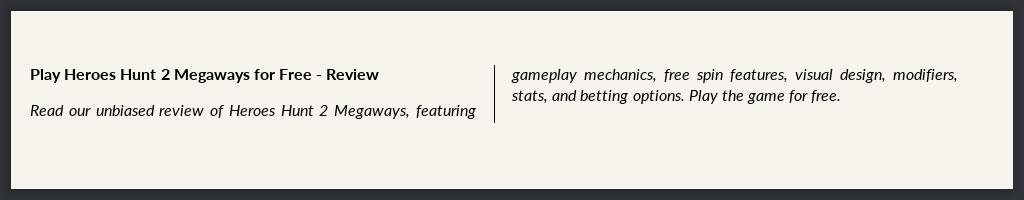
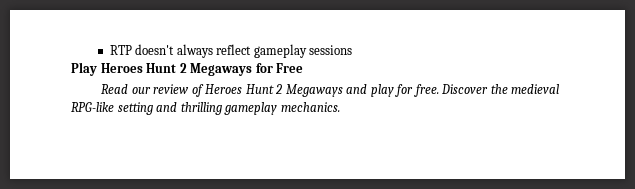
+ RTP doesn't always reflect gameplay sessions
- Play Heroes Hunt 2 Megaways for Free - Review
+ Play Heroes Hunt 2 Megaways for Free
- Read our unbiased review of Heroes Hunt 2 Megaways, featuring gameplay mechanics, free spin features, visual design, modifiers, stats, and betting options. Play the game for free.
+ Read our review of Heroes Hunt 2 Megaways and play for free. Discover the medieval RPG-like setting and thrilling gameplay mechanics.

